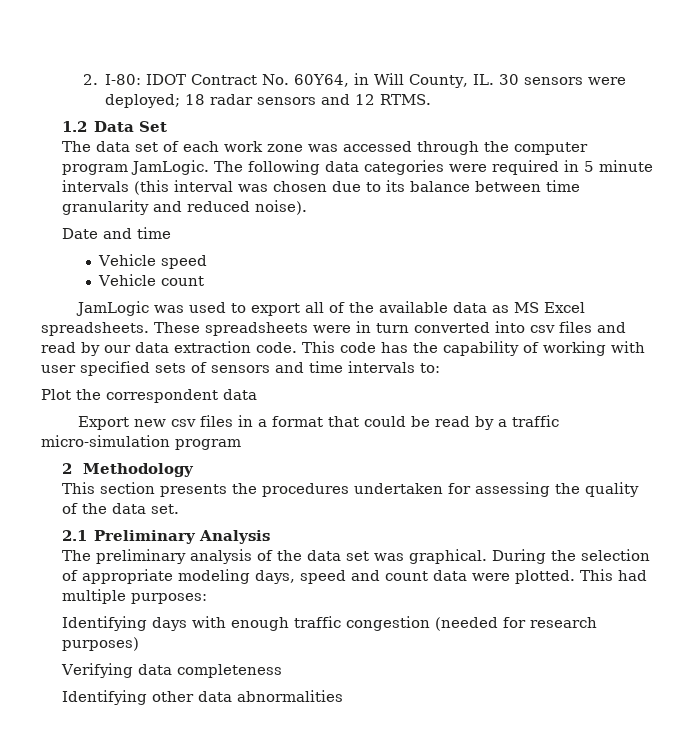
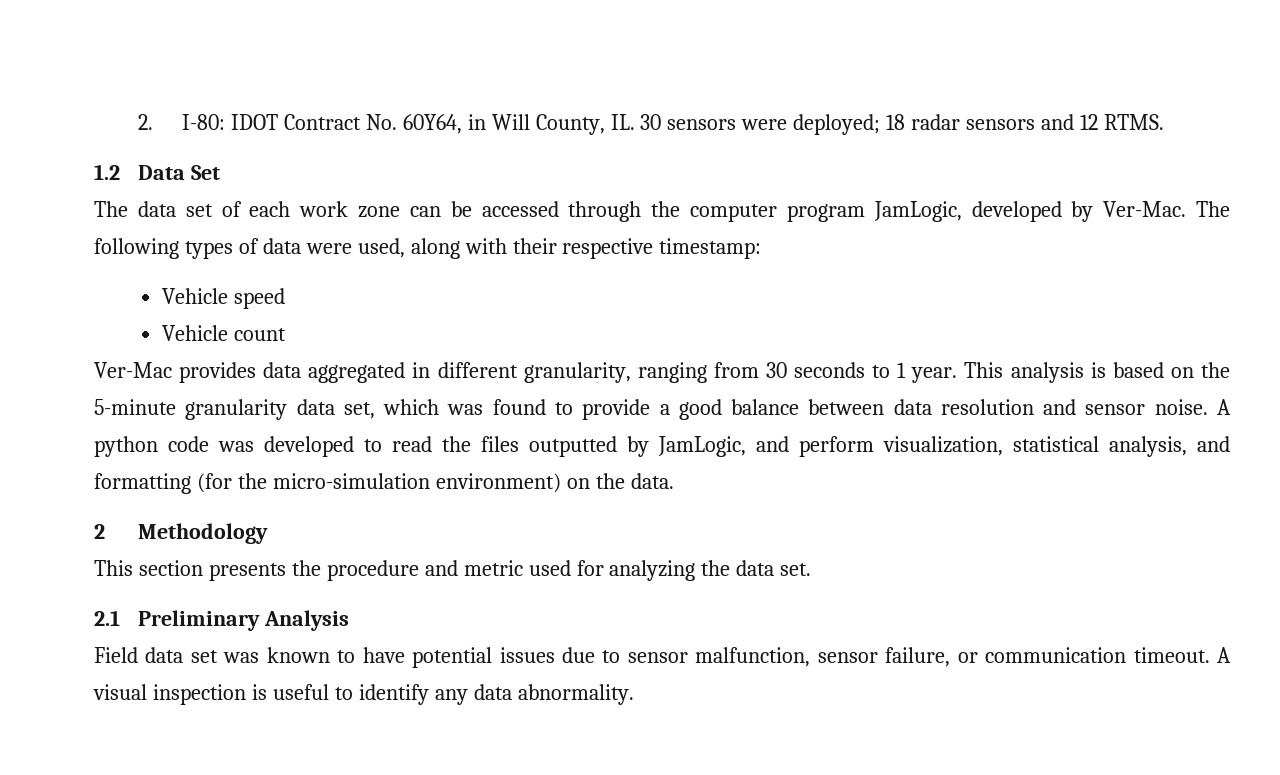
- The data set of each work zone was accessed through the computer program JamLogic. The following data categories were required in 5 minute intervals (this interval was chosen due to its balance between time granularity and reduced noise).
- Date and time
+ The data set of each work zone can be accessed through the computer program JamLogic, developed by Ver-Mac. The following types of data were used, along with their respective timestamp:
  Vehicle speed
  Vehicle count
- JamLogic was used to export all of the available data as MS Excel spreadsheets. These spreadsheets were in turn converted into csv files and read by our data extraction code. This code has the capability of working with user specified sets of sensors and time intervals to:
- Plot the correspondent data
- Export new csv files in a format that could be read by a traffic micro-simulation program
+ Ver-Mac provides data aggregated in different granularity, ranging from 30 seconds to 1 year. This analysis is based on the 5-minute granularity data set, which was found to provide a good balance between data resolution and sensor noise. A python code was developed to read the files outputted by JamLogic, and perform visualization, statistical analysis, and formatting (for the micro-simulation environment) on the data.
- This section presents the procedures undertaken for assessing the quality of the data set.
+ This section presents the procedure and metric used for analyzing the data set.
- The preliminary analysis of the data set was graphical. During the selection of appropriate modeling days, speed and count data were plotted. This had multiple purposes:
- Identifying days with enough traffic congestion (needed for research purposes)
- Verifying data completeness
- Identifying other data abnormalities
+ Field data set was known to have potential issues due to sensor malfunction, sensor failure, or communication timeout. A visual inspection is useful to identify any data abnormality.

